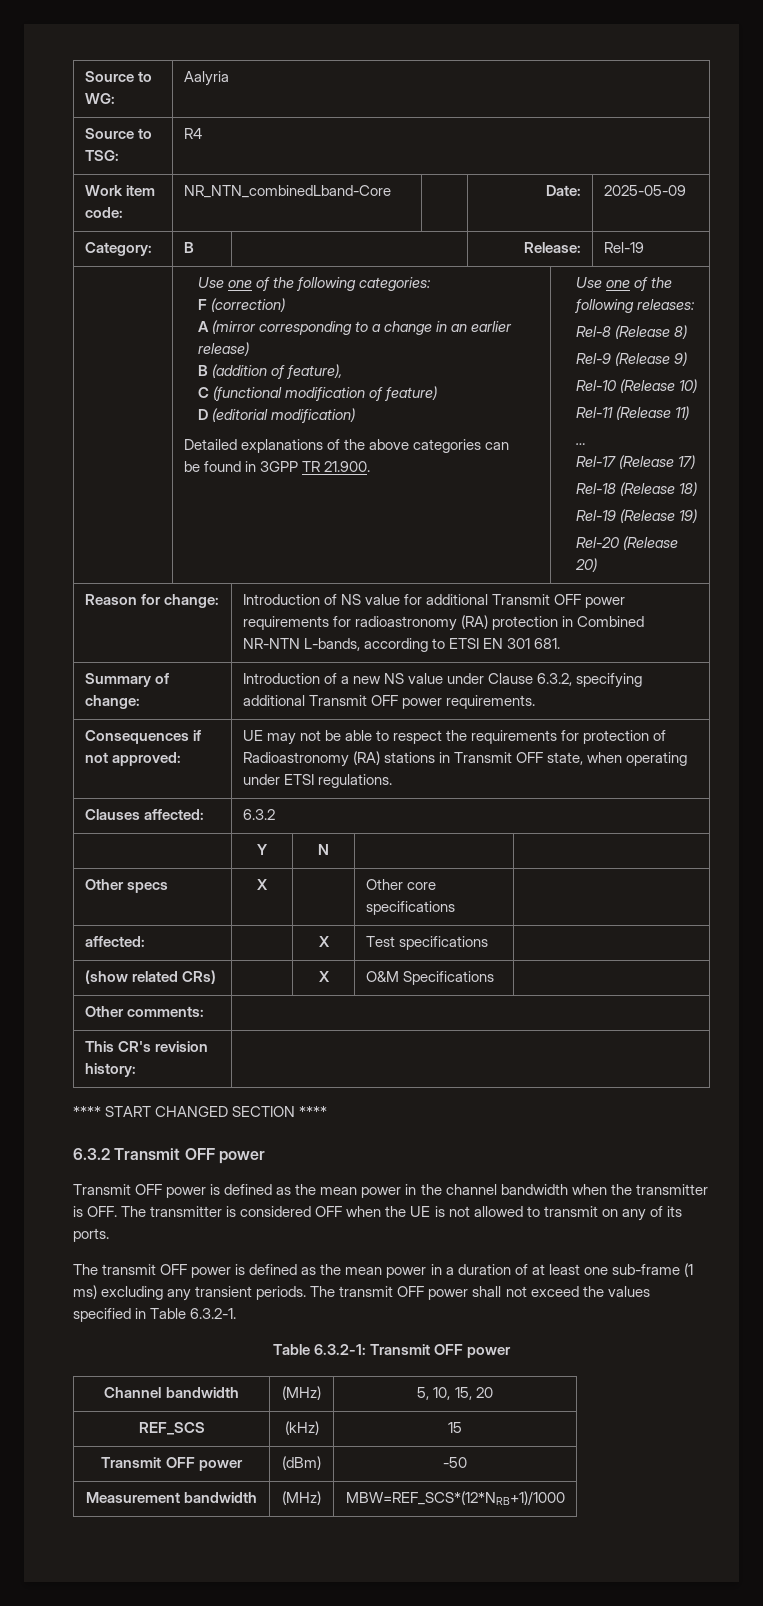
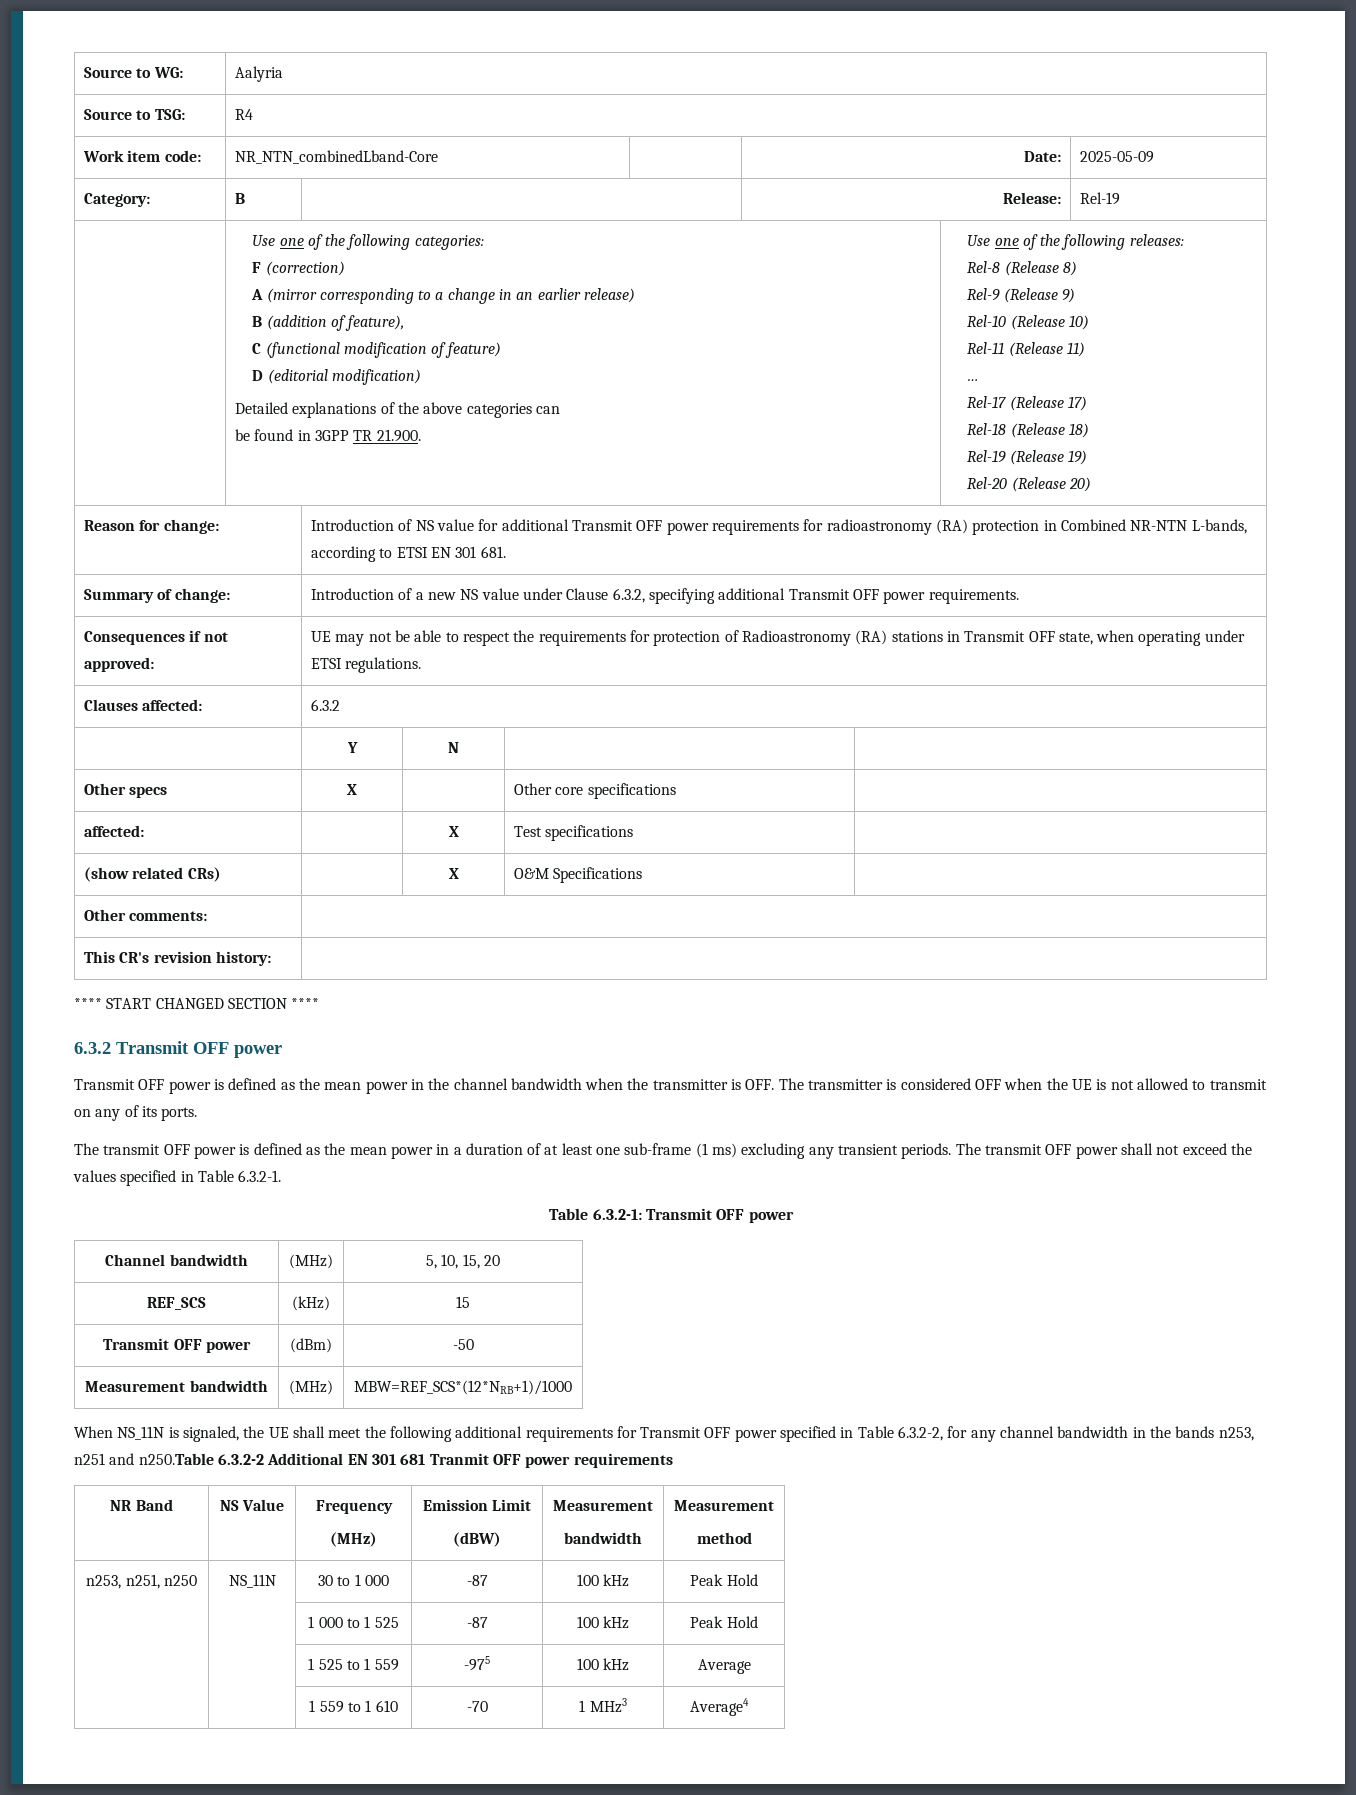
+ When NS_11N is signaled, the UE shall meet the following additional requirements for Transmit OFF power specified in Table 6.3.2-2, for any channel bandwidth in the bands n253, n251 and n250.Table 6.3.2-2 Additional EN 301 681 Tranmit OFF power requirements
+ NR Band | NS Value | Frequency
+ (MHz) | Emission Limit
+ (dBW) | Measurement
+ bandwidth | Measurement
+ method
+ n253, n251, n250 | NS_11N | 30 to 1 000 | -87 | 100 kHz | Peak Hold
+ | | 1 000 to 1 525 | -87 | 100 kHz | Peak Hold
+ | | 1 525 to 1 559 | -975 | 100 kHz | Average
+ | | 1 559 to 1 610 | -70 | 1 MHz3 | Average4

